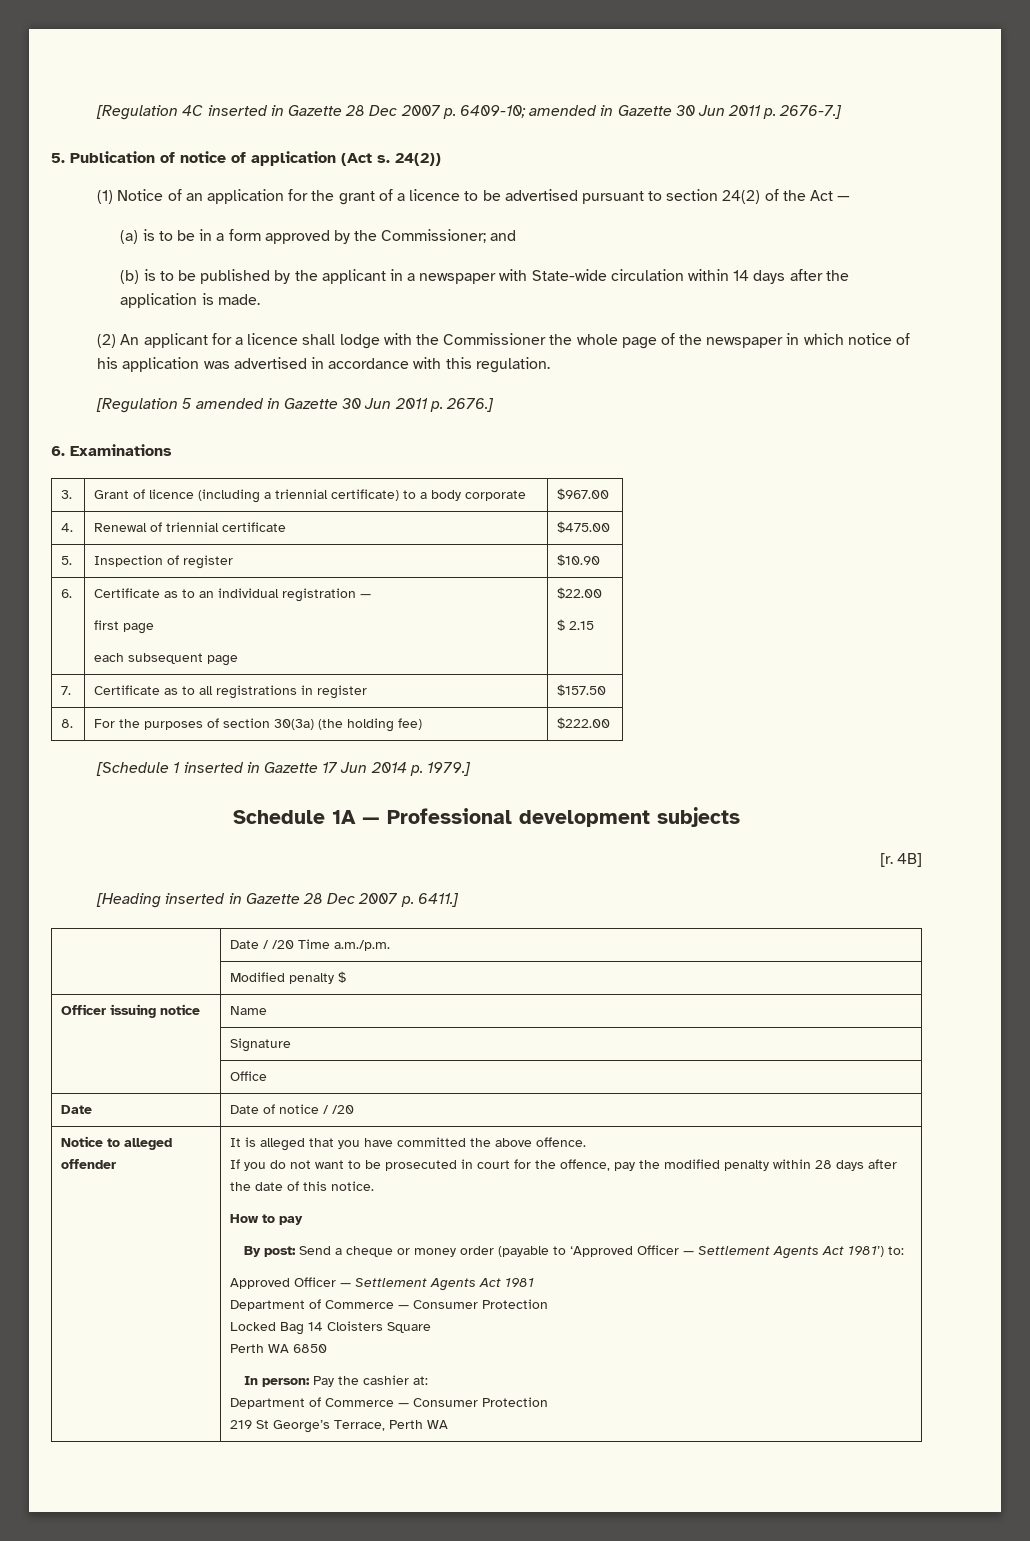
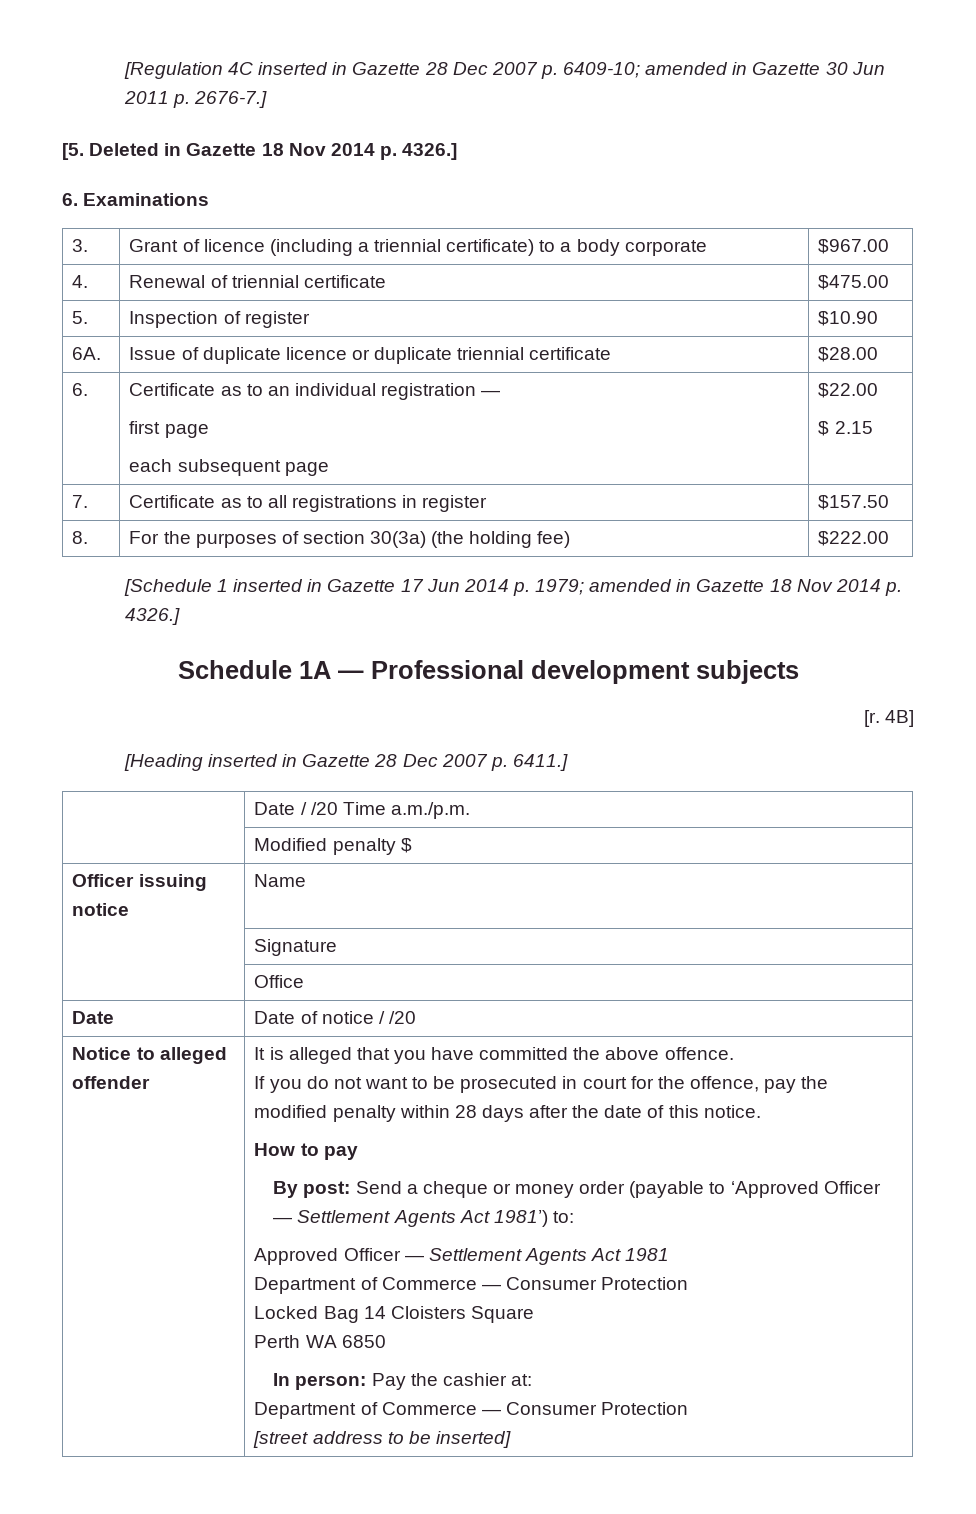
- 5. Publication of notice of application (Act s. 24(2))
- (1) Notice of an application for the grant of a licence to be advertised pursuant to section 24(2) of the Act —
- (a) is to be in a form approved by the Commissioner; and
- (b) is to be published by the applicant in a newspaper with State-wide circulation within 14 days after the application is made.
- (2) An applicant for a licence shall lodge with the Commissioner the whole page of the newspaper in which notice of his application was advertised in accordance with this regulation.
- [Regulation 5 amended in Gazette 30 Jun 2011 p. 2676.]
+ [5. Deleted in Gazette 18 Nov 2014 p. 4326.]
+ 6A. | Issue of duplicate licence or duplicate triennial certificate | $28.00
- [Schedule 1 inserted in Gazette 17 Jun 2014 p. 1979.]
+ [Schedule 1 inserted in Gazette 17 Jun 2014 p. 1979; amended in Gazette 18 Nov 2014 p. 4326.]
- 219 St George’s Terrace, Perth WA
+ [street address to be inserted]

